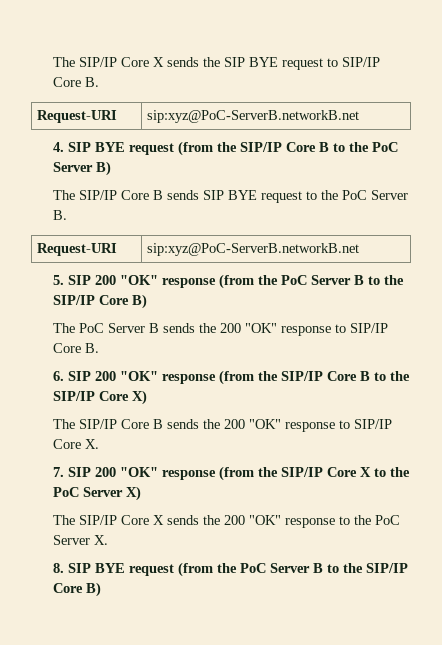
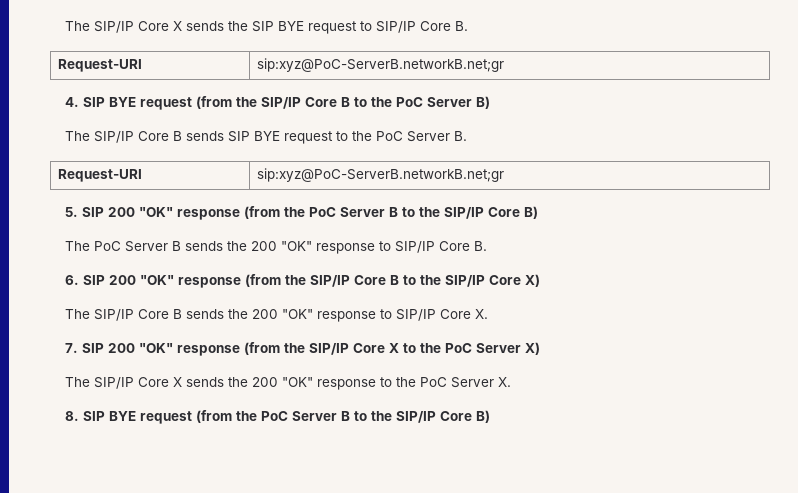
  The SIP/IP Core X sends the SIP BYE request to SIP/IP Core B.
- Request-URI | sip:xyz@PoC-ServerB.networkB.net
+ Request-URI | sip:xyz@PoC-ServerB.networkB.net;gr
  The SIP/IP Core B sends SIP BYE request to the PoC Server B.
- Request-URI | sip:xyz@PoC-ServerB.networkB.net
+ Request-URI | sip:xyz@PoC-ServerB.networkB.net;gr

